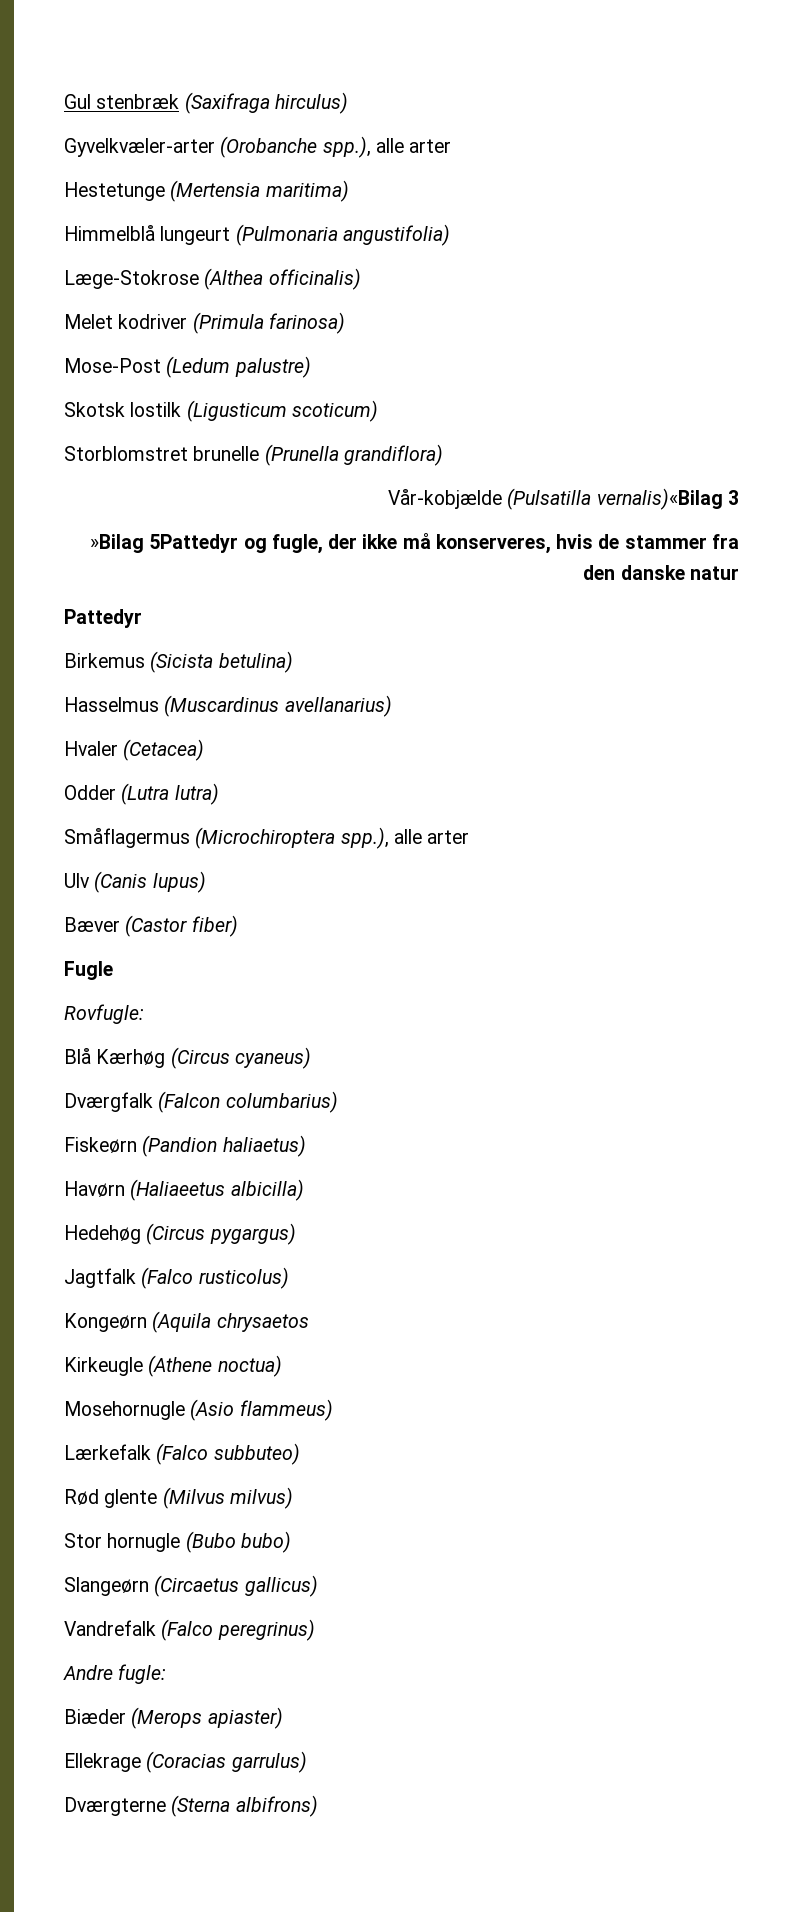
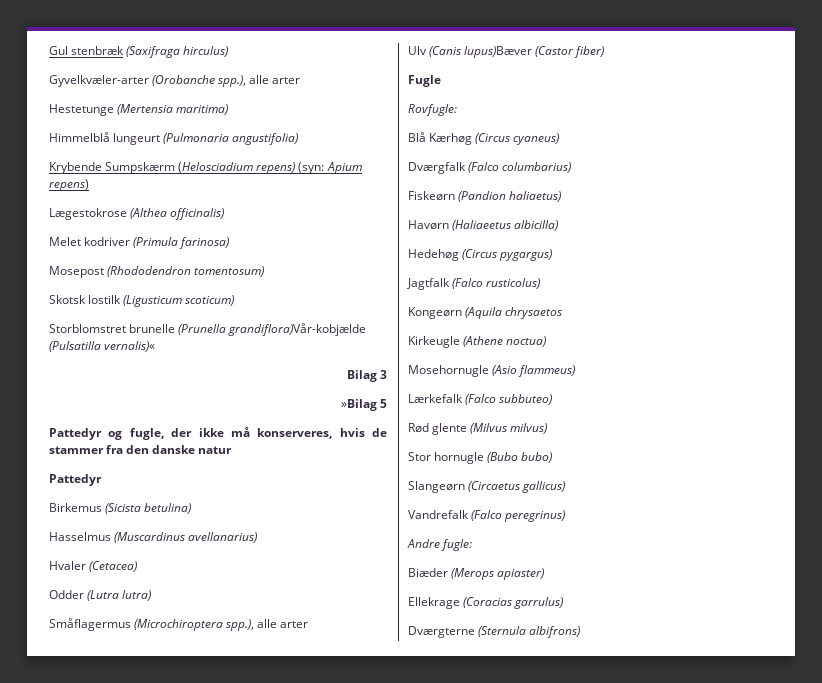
- Læge-Stokrose (Althea officinalis)
+ Krybende Sumpskærm (Helosciadium repens) (syn: Apium repens)
+ Lægestokrose (Althea officinalis)
- Mose-Post (Ledum palustre)
+ Mosepost (Rhododendron tomentosum)
- Storblomstret brunelle (Prunella grandiflora)
- Vår-kobjælde (Pulsatilla vernalis)«Bilag 3
+ Storblomstret brunelle (Prunella grandiflora)Vår-kobjælde (Pulsatilla vernalis)«
+ Bilag 3
- »Bilag 5Pattedyr og fugle, der ikke må konserveres, hvis de stammer fra den danske natur
+ »Bilag 5
+ Pattedyr og fugle, der ikke må konserveres, hvis de stammer fra den danske natur
- Ulv (Canis lupus)
- Bæver (Castor fiber)
+ Ulv (Canis lupus)Bæver (Castor fiber)
- Dværgfalk (Falcon columbarius)
+ Dværgfalk (Falco columbarius)
- Dværgterne (Sterna albifrons)
+ Dværgterne (Sternula albifrons)

